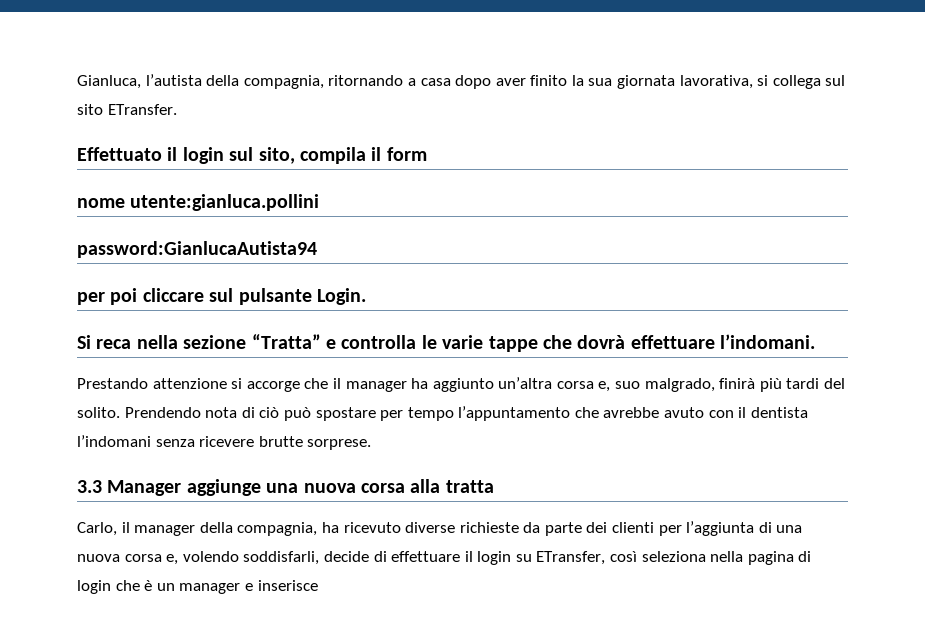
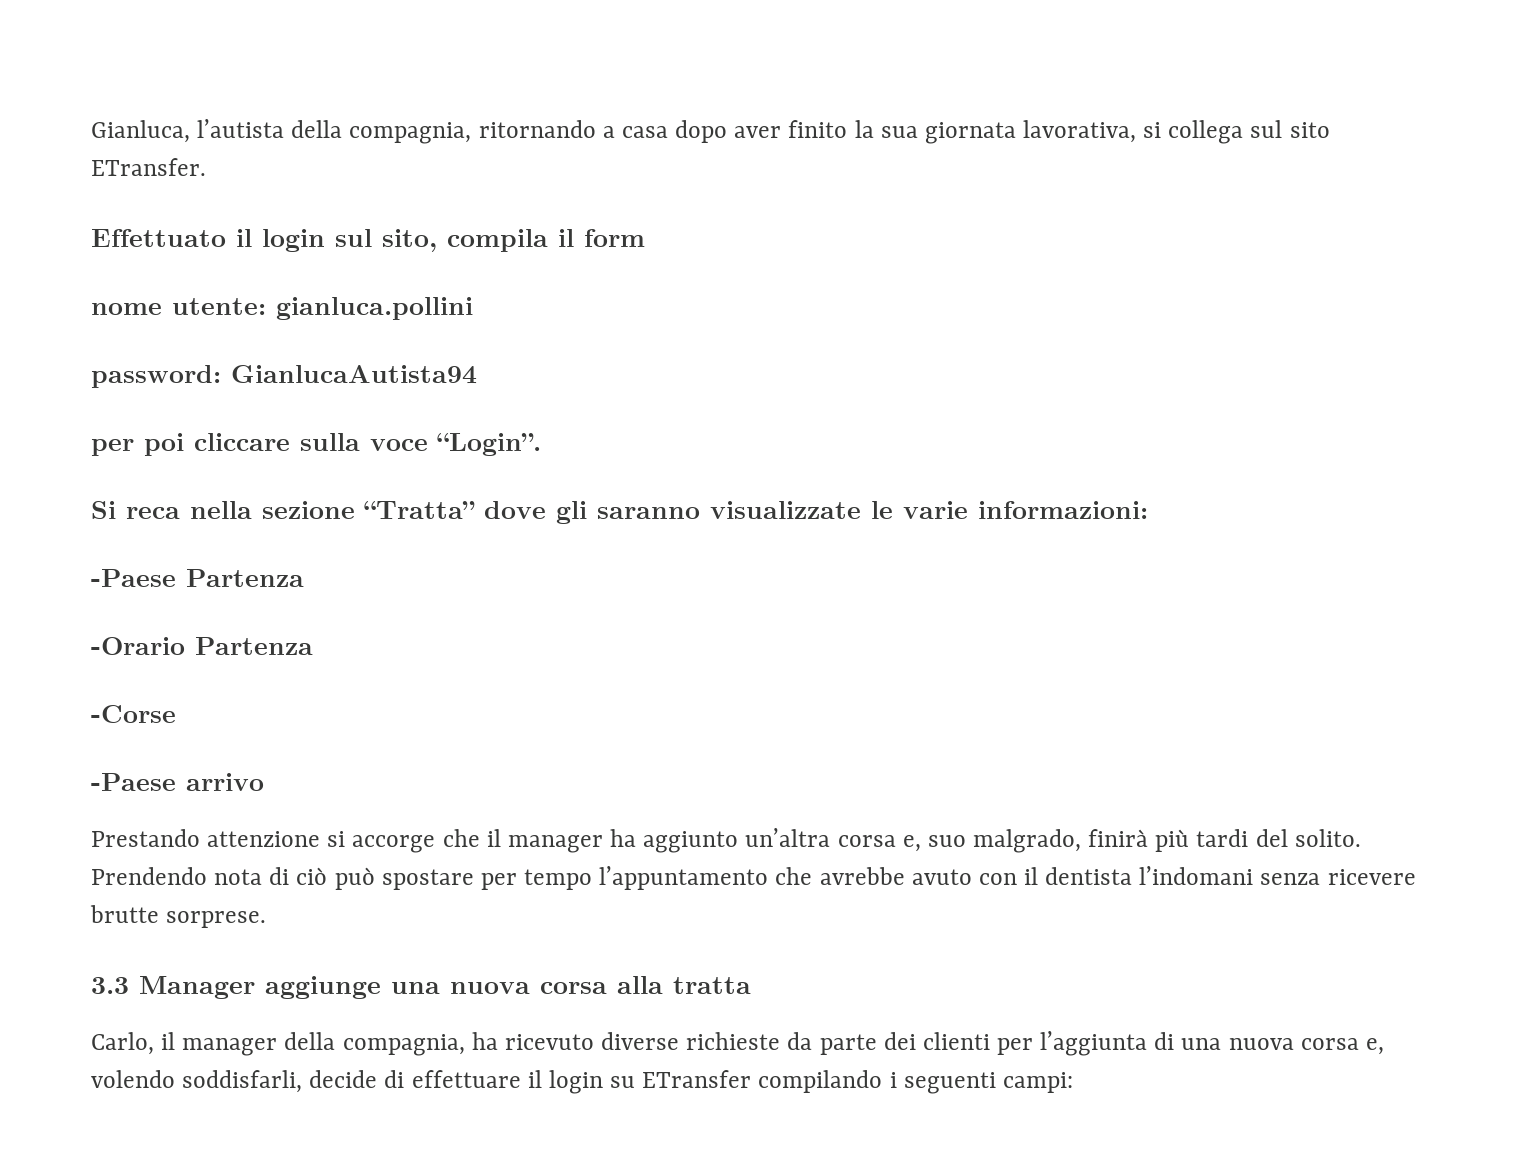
- nome utente:gianluca.pollini
- password:GianlucaAutista94
+ nome utente: gianluca.pollini
+ password: GianlucaAutista94
- per poi cliccare sul pulsante Login.
+ per poi cliccare sulla voce “Login”.
- Si reca nella sezione “Tratta” e controlla le varie tappe che dovrà effettuare l’indomani.
+ Si reca nella sezione “Tratta” dove gli saranno visualizzate le varie informazioni:
+ -Paese Partenza
+ -Orario Partenza
+ -Corse
+ -Paese arrivo
- Carlo, il manager della compagnia, ha ricevuto diverse richieste da parte dei clienti per l’aggiunta di una nuova corsa e, volendo soddisfarli, decide di effettuare il login su ETransfer, così seleziona nella pagina di login che è un manager e inserisce
+ Carlo, il manager della compagnia, ha ricevuto diverse richieste da parte dei clienti per l’aggiunta di una nuova corsa e, volendo soddisfarli, decide di effettuare il login su ETransfer compilando i seguenti campi:

